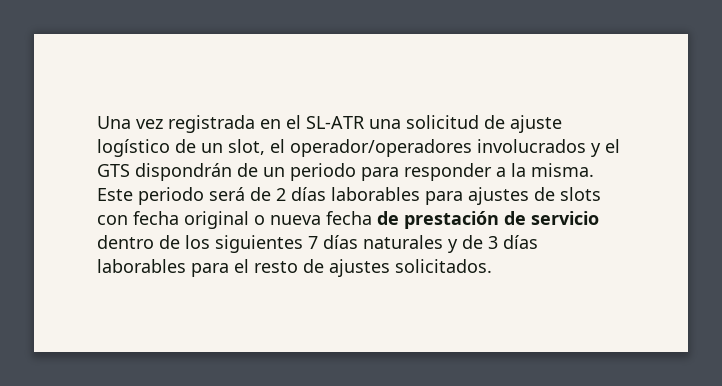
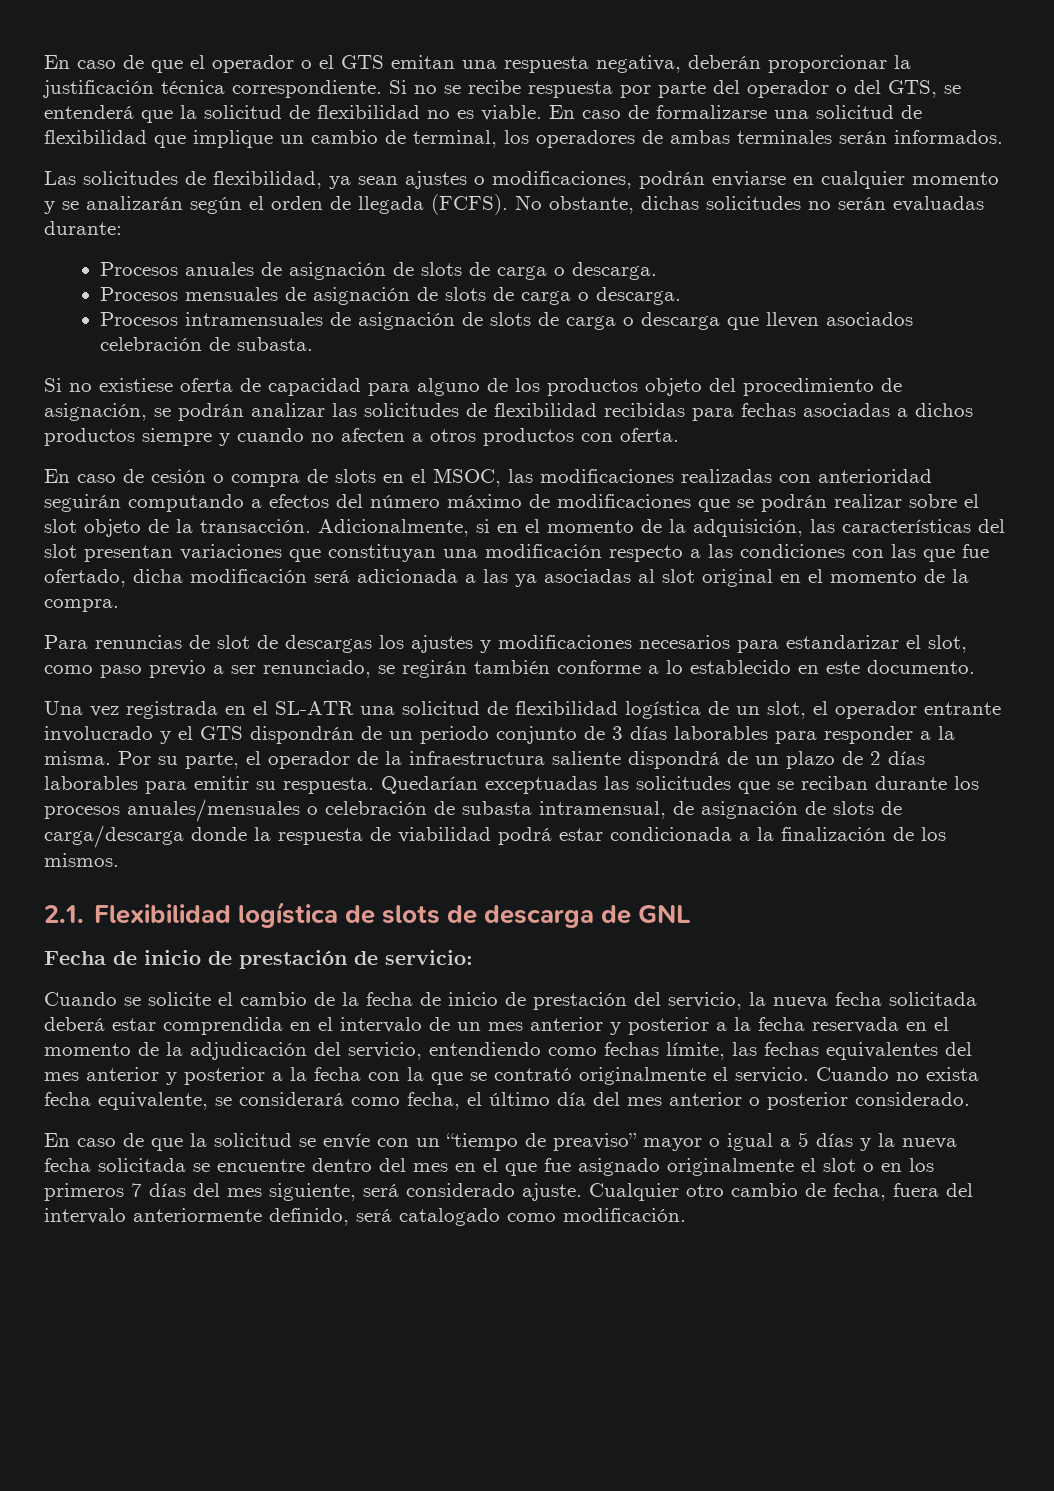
+ En caso de que el operador o el GTS emitan una respuesta negativa, deberán proporcionar la justificación técnica correspondiente. Si no se recibe respuesta por parte del operador o del GTS, se entenderá que la solicitud de flexibilidad no es viable. En caso de formalizarse una solicitud de flexibilidad que implique un cambio de terminal, los operadores de ambas terminales serán informados.
+ Las solicitudes de flexibilidad, ya sean ajustes o modificaciones, podrán enviarse en cualquier momento y se analizarán según el orden de llegada (FCFS). No obstante, dichas solicitudes no serán evaluadas durante:
+ Procesos anuales de asignación de slots de carga o descarga.
+ Procesos mensuales de asignación de slots de carga o descarga.
+ Procesos intramensuales de asignación de slots de carga o descarga que lleven asociados celebración de subasta.
+ Si no existiese oferta de capacidad para alguno de los productos objeto del procedimiento de asignación, se podrán analizar las solicitudes de flexibilidad recibidas para fechas asociadas a dichos productos siempre y cuando no afecten a otros productos con oferta.
+ En caso de cesión o compra de slots en el MSOC, las modificaciones realizadas con anterioridad seguirán computando a efectos del número máximo de modificaciones que se podrán realizar sobre el slot objeto de la transacción. Adicionalmente, si en el momento de la adquisición, las características del slot presentan variaciones que constituyan una modificación respecto a las condiciones con las que fue ofertado, dicha modificación será adicionada a las ya asociadas al slot original en el momento de la compra.
+ Para renuncias de slot de descargas los ajustes y modificaciones necesarios para estandarizar el slot, como paso previo a ser renunciado, se regirán también conforme a lo establecido en este documento.
- Una vez registrada en el SL-ATR una solicitud de ajuste logístico de un slot, el operador/operadores involucrados y el GTS dispondrán de un periodo para responder a la misma.
+ Una vez registrada en el SL-ATR una solicitud de flexibilidad logística de un slot, el operador entrante involucrado y el GTS dispondrán de un periodo conjunto de 3 días laborables para responder a la misma.
- Este periodo será de 2 días laborables para ajustes de slots con fecha original o nueva fecha de prestación de servicio dentro de los siguientes 7 días naturales y de 3 días laborables para el resto de ajustes solicitados.
+ Por su parte, el operador de la infraestructura saliente dispondrá de un plazo de 2 días laborables para emitir su respuesta. Quedarían exceptuadas las solicitudes que se reciban durante los procesos anuales/mensuales o celebración de subasta intramensual, de asignación de slots de carga/descarga donde la respuesta de viabilidad podrá estar condicionada a la finalización de los mismos.
+ 2.1. Flexibilidad logística de slots de descarga de GNL
+ Fecha de inicio de prestación de servicio:
+ Cuando se solicite el cambio de la fecha de inicio de prestación del servicio, la nueva fecha solicitada deberá estar comprendida en el intervalo de un mes anterior y posterior a la fecha reservada en el momento de la adjudicación del servicio, entendiendo como fechas límite, las fechas equivalentes del mes anterior y posterior a la fecha con la que se contrató originalmente el servicio. Cuando no exista fecha equivalente, se considerará como fecha, el último día del mes anterior o posterior considerado.
+ En caso de que la solicitud se envíe con un “tiempo de preaviso” mayor o igual a 5 días y la nueva fecha solicitada se encuentre dentro del mes en el que fue asignado originalmente el slot o en los primeros 7 días del mes siguiente, será considerado ajuste. Cualquier otro cambio de fecha, fuera del intervalo anteriormente definido, será catalogado como modificación.

